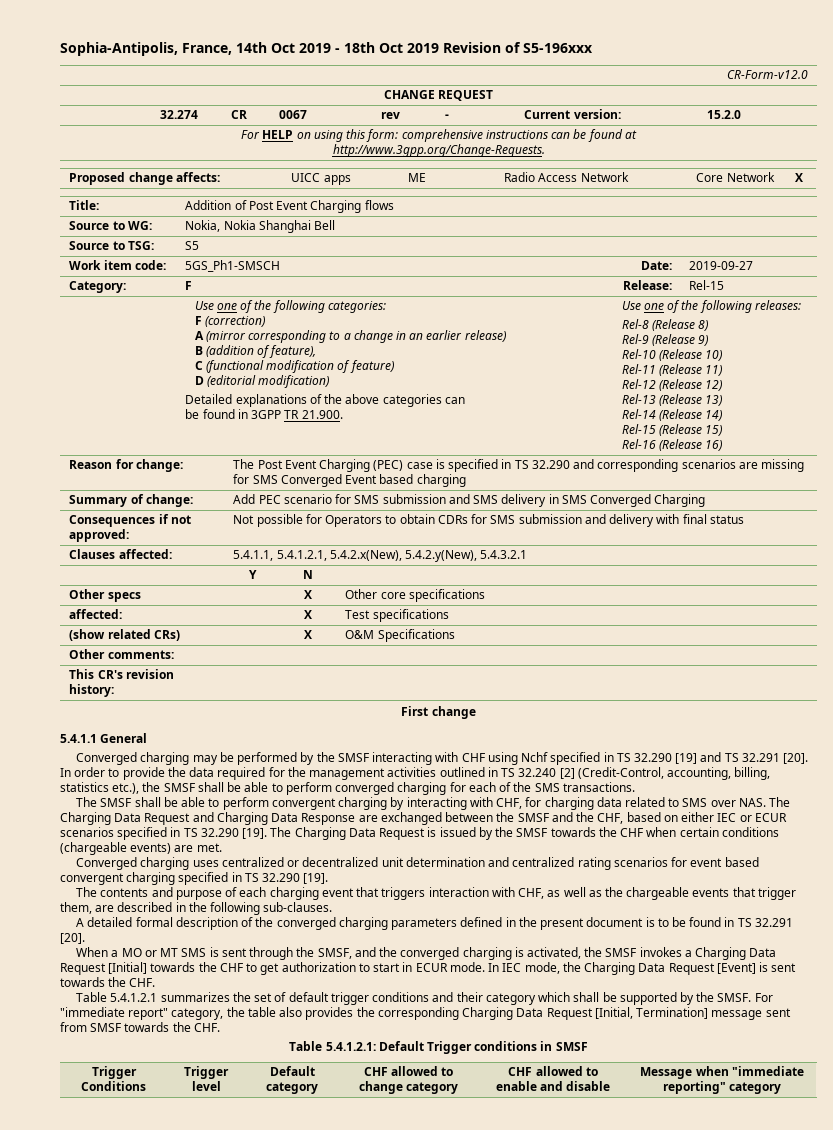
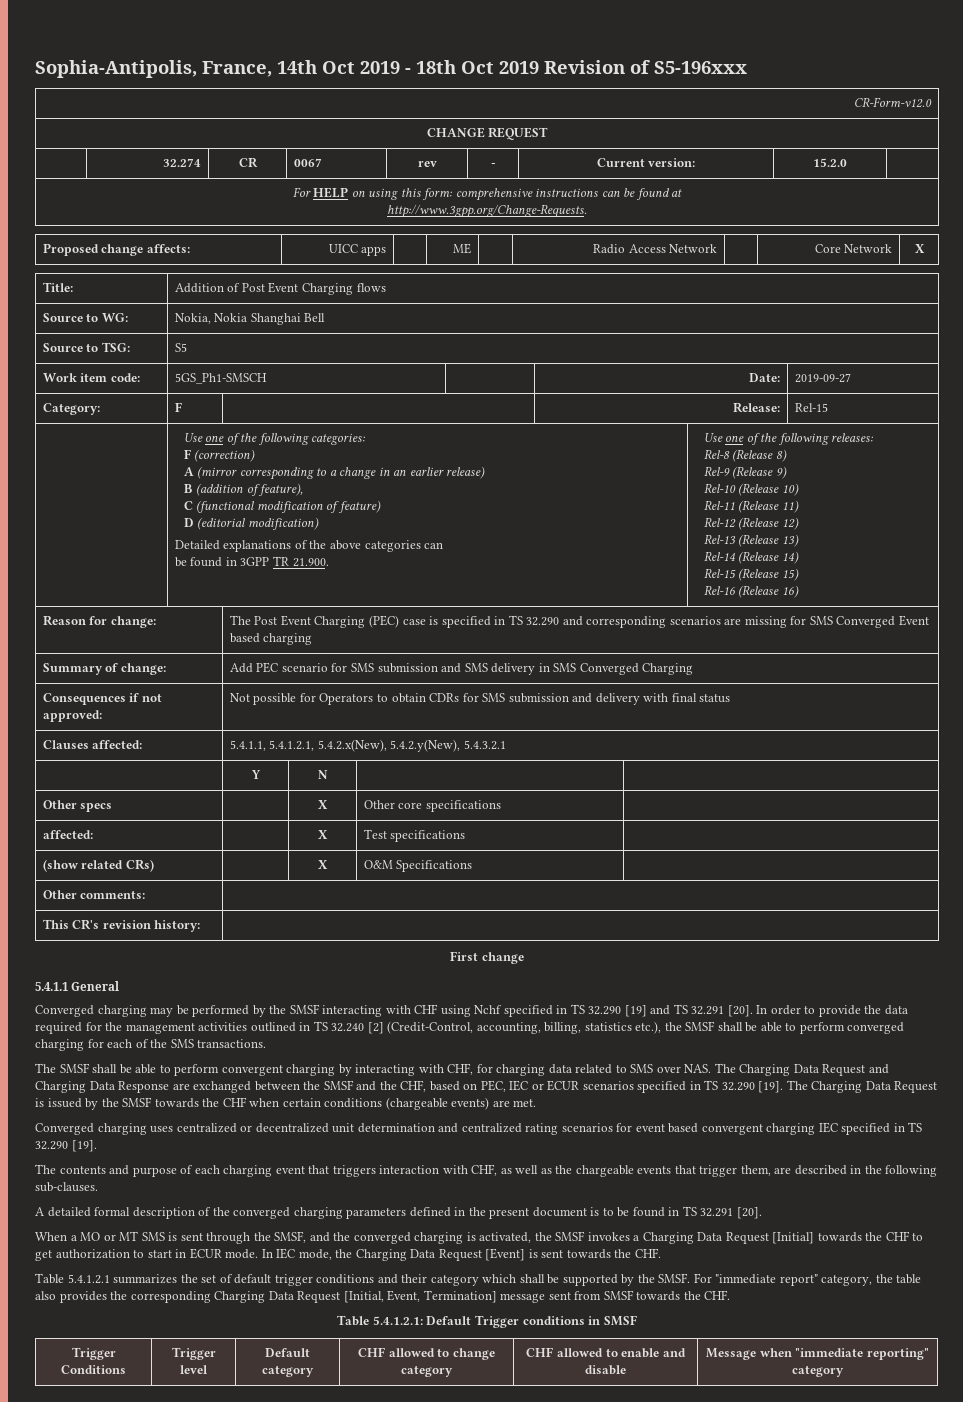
- The SMSF shall be able to perform convergent charging by interacting with CHF, for charging data related to SMS over NAS. The Charging Data Request and Charging Data Response are exchanged between the SMSF and the CHF, based on either IEC or ECUR scenarios specified in TS 32.290 [19].
+ The SMSF shall be able to perform convergent charging by interacting with CHF, for charging data related to SMS over NAS. The Charging Data Request and Charging Data Response are exchanged between the SMSF and the CHF, based on PEC, IEC or ECUR scenarios specified in TS 32.290 [19].
- Converged charging uses centralized or decentralized unit determination and centralized rating scenarios for event based convergent charging specified in TS 32.290 [19].
+ Converged charging uses centralized or decentralized unit determination and centralized rating scenarios for event based convergent charging IEC specified in TS 32.290 [19].
- For "immediate report" category, the table also provides the corresponding Charging Data Request [Initial, Termination] message sent from SMSF towards the CHF.
+ For "immediate report" category, the table also provides the corresponding Charging Data Request [Initial, Event, Termination] message sent from SMSF towards the CHF.

